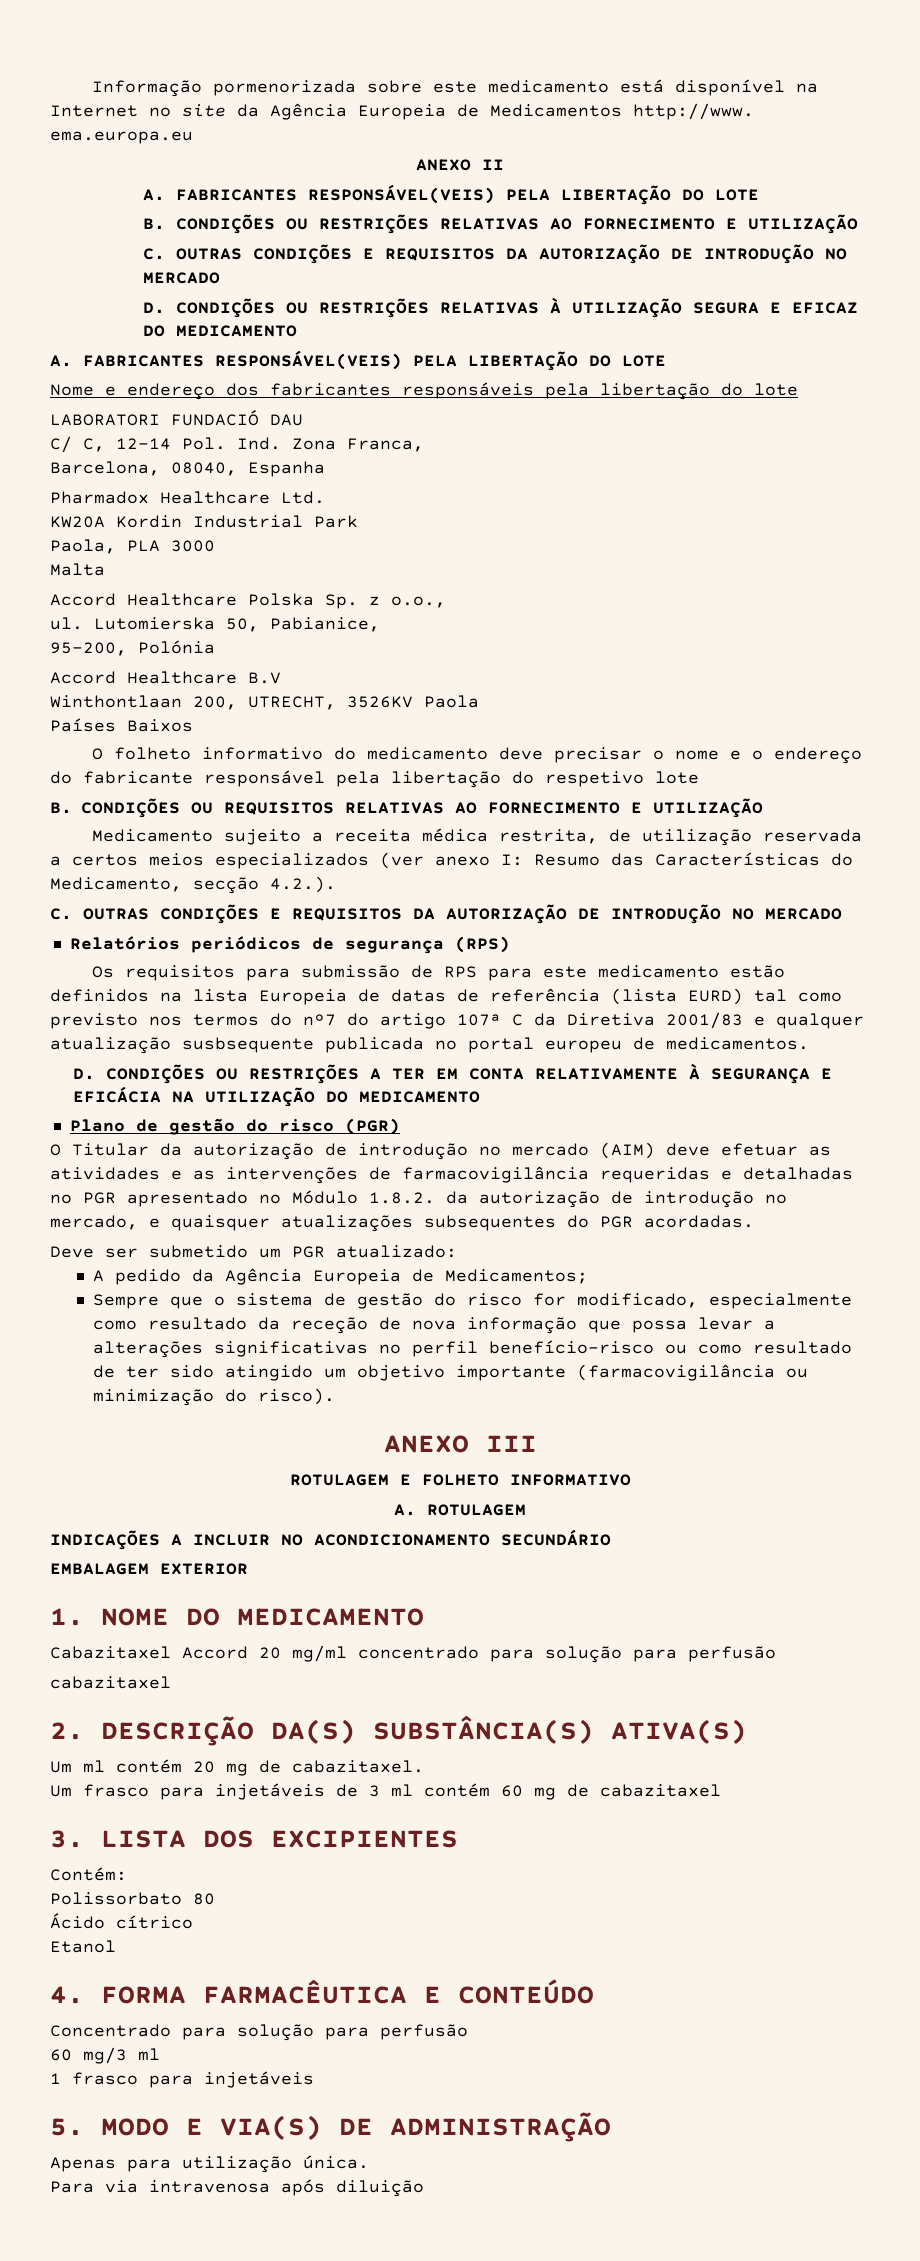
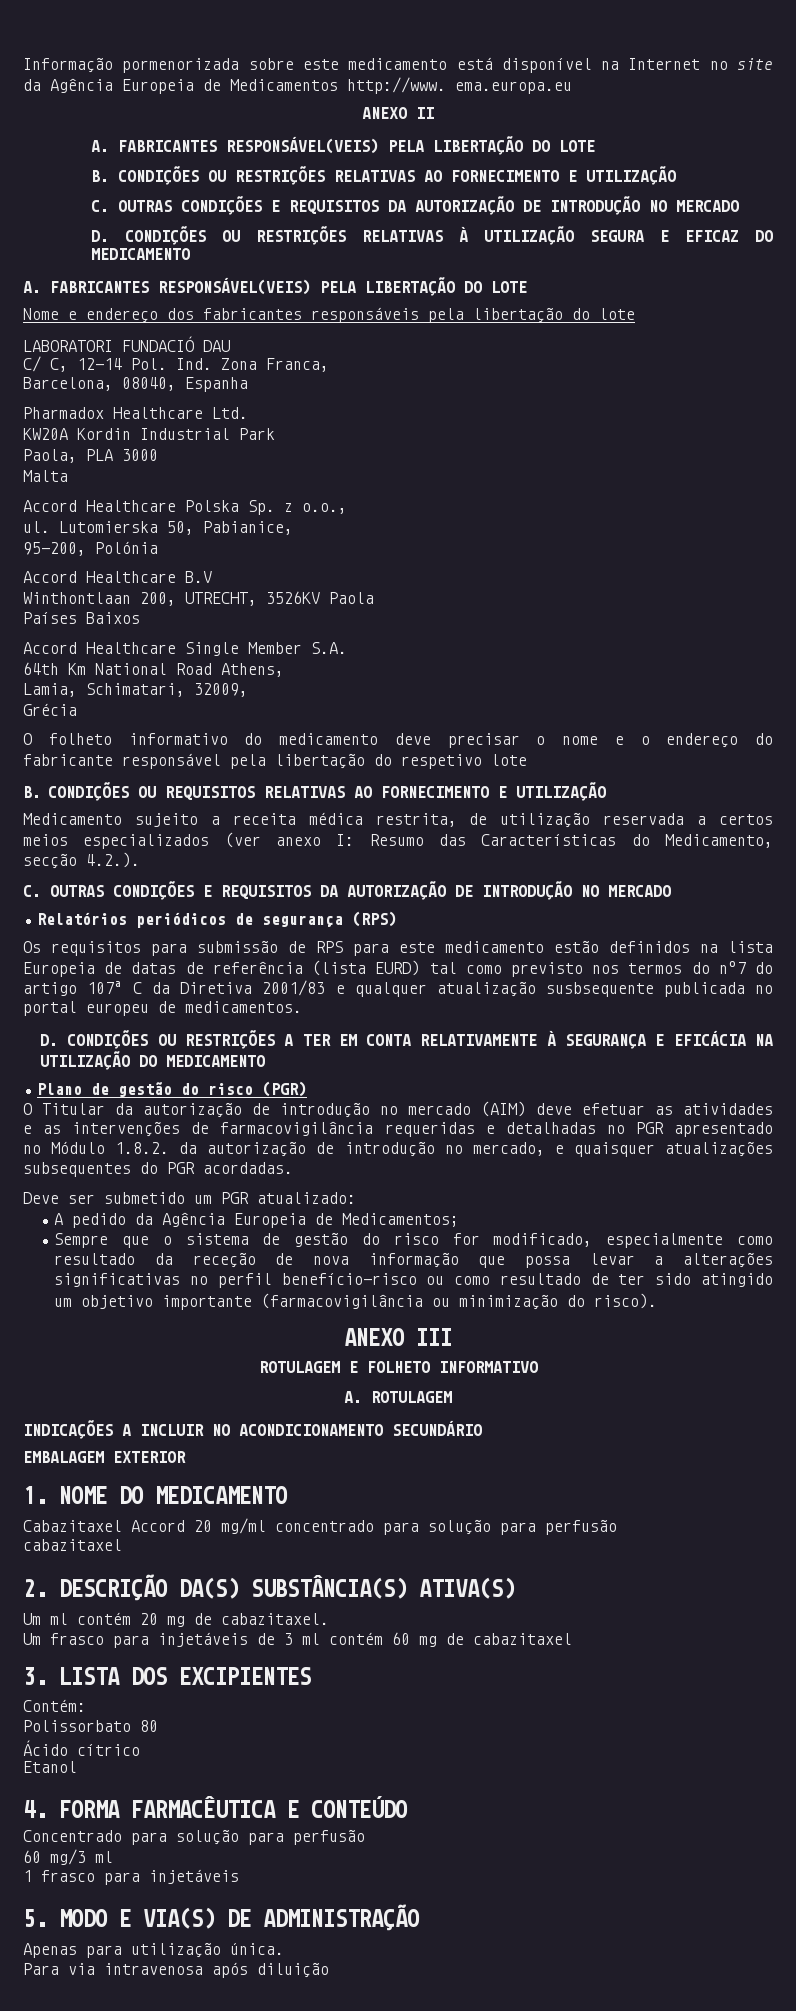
+ Accord Healthcare Single Member S.A.
+ 64th Km National Road Athens,
+ Lamia, Schimatari, 32009,
+ Grécia

